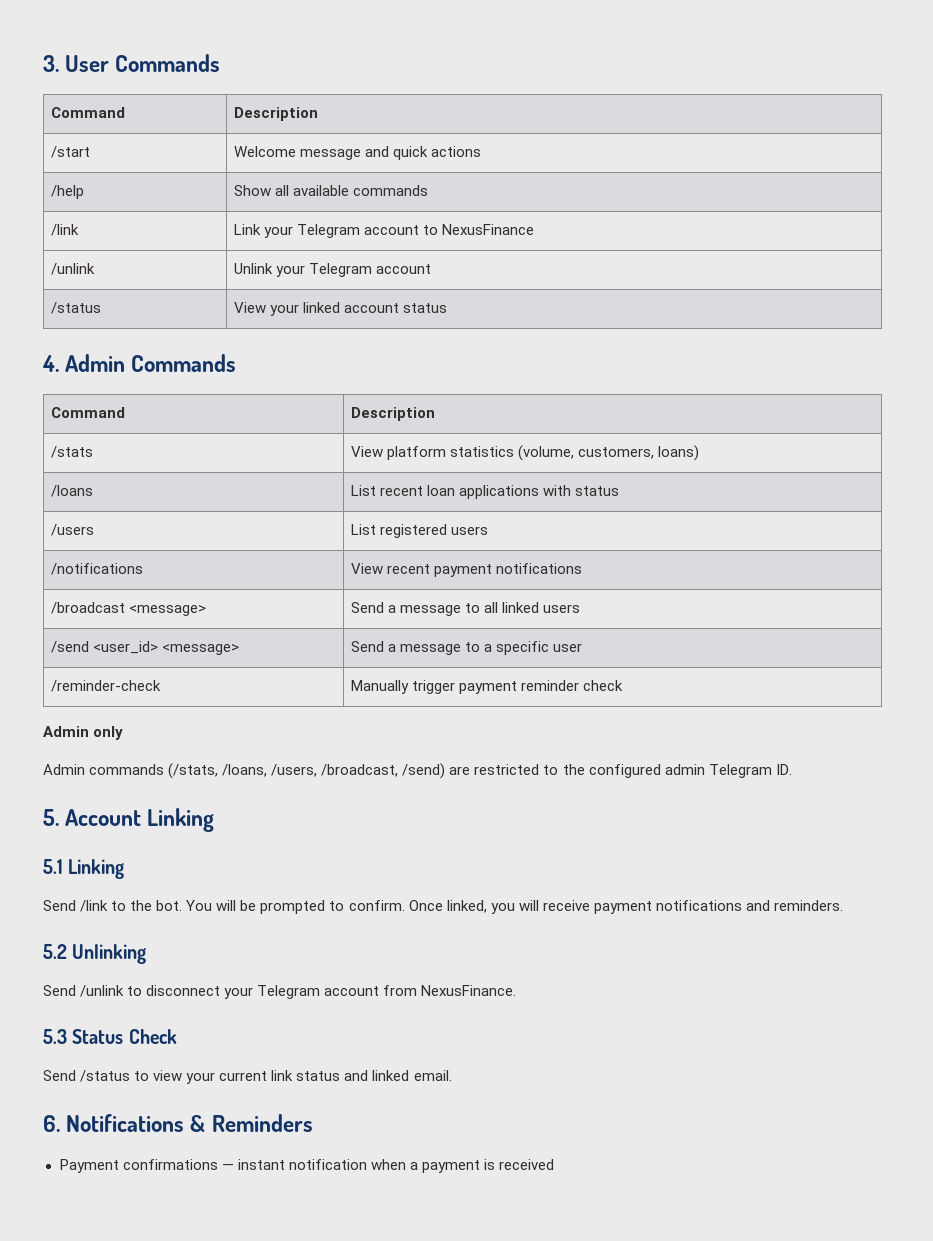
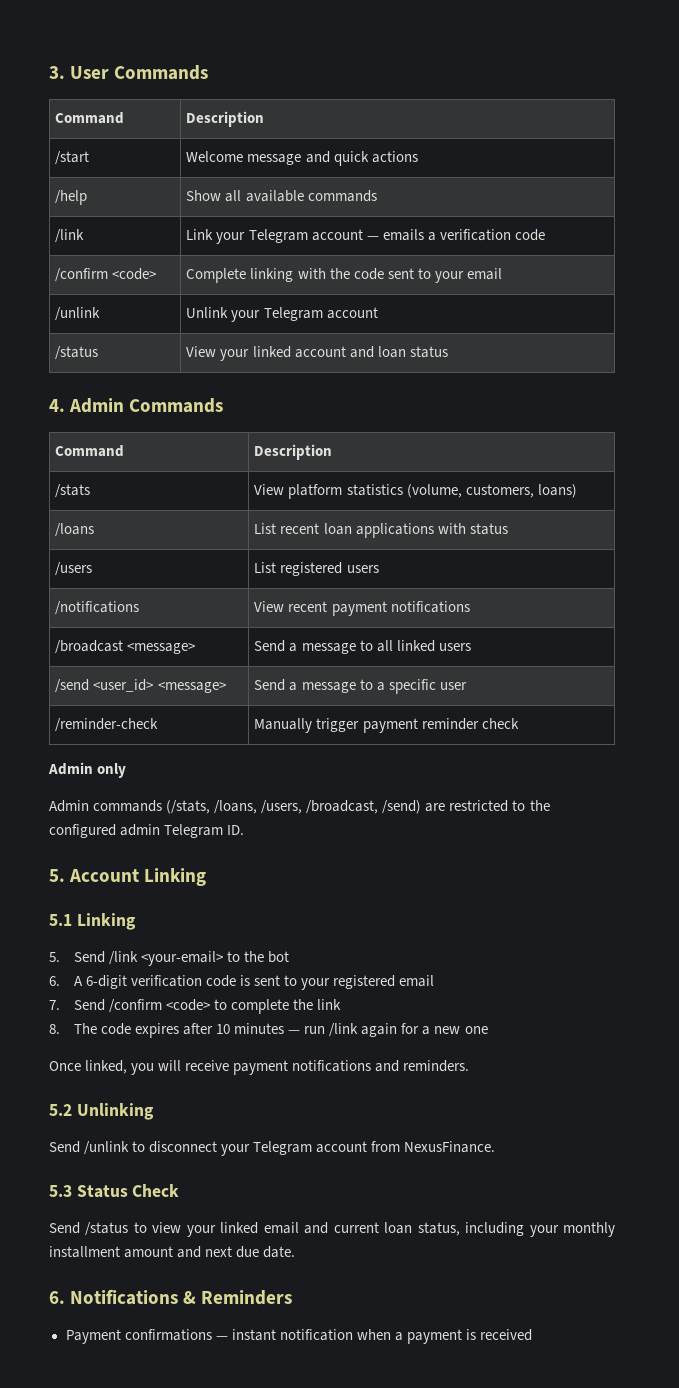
- /link | Link your Telegram account to NexusFinance
+ /link | Link your Telegram account — emails a verification code
+ /confirm <code> | Complete linking with the code sent to your email
- /status | View your linked account status
+ /status | View your linked account and loan status
- Send /link to the bot. You will be prompted to confirm. Once linked, you will receive payment notifications and reminders.
+ 5. Send /link <your-email> to the bot
+ 6. A 6-digit verification code is sent to your registered email
+ 7. Send /confirm <code> to complete the link
+ 8. The code expires after 10 minutes — run /link again for a new one
+ Once linked, you will receive payment notifications and reminders.
- Send /status to view your current link status and linked email.
+ Send /status to view your linked email and current loan status, including your monthly installment amount and next due date.

